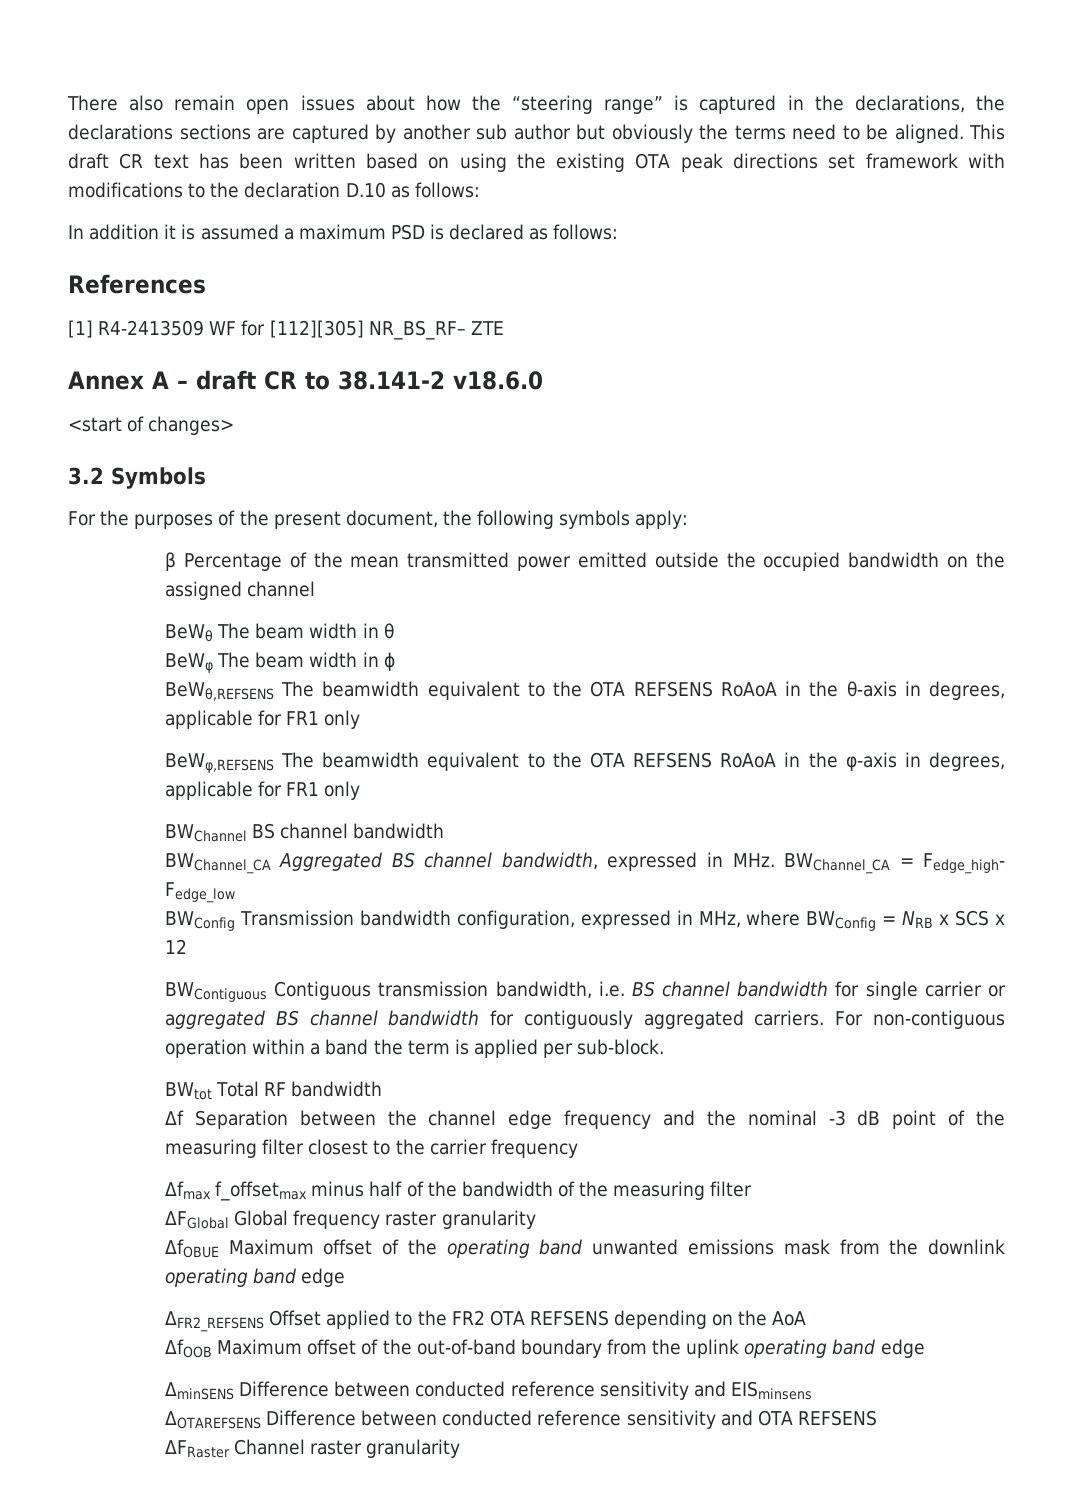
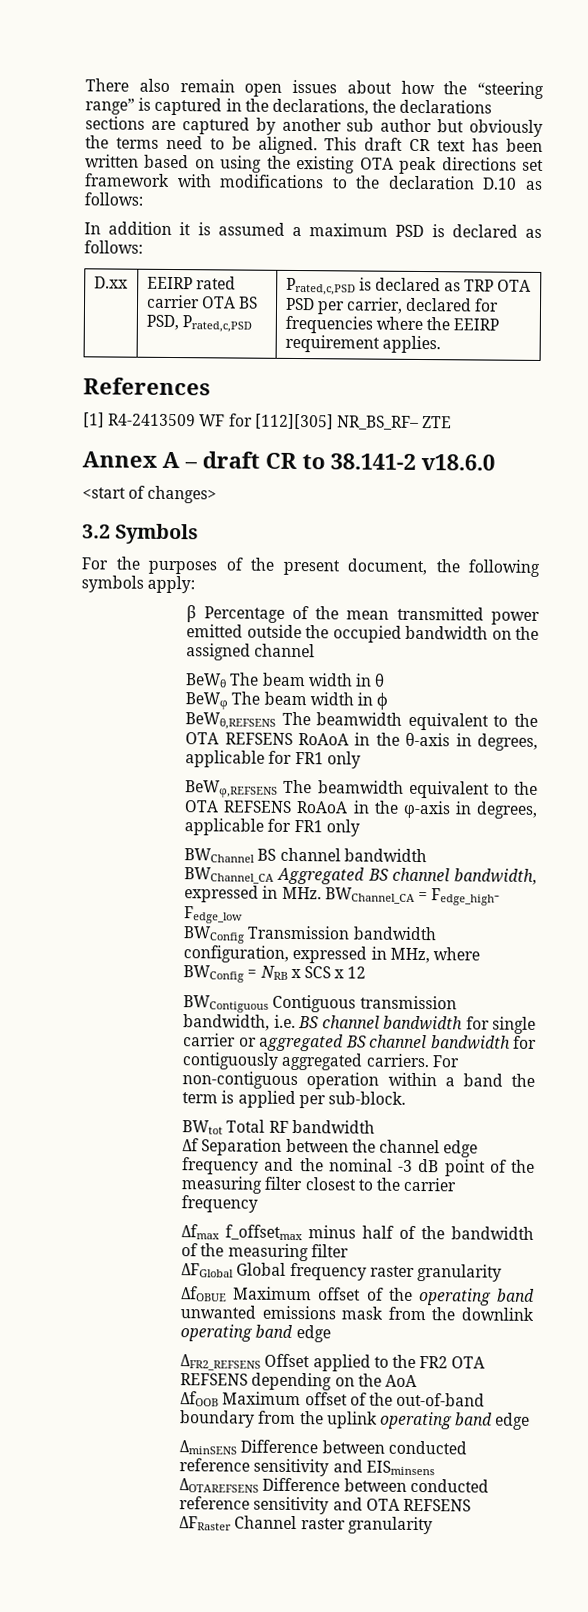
+ D.xx | EEIRP rated carrier OTA BS PSD, Prated,c,PSD | Prated,c,PSD is declared as TRP OTA PSD per carrier, declared for frequencies where the EEIRP requirement applies.

